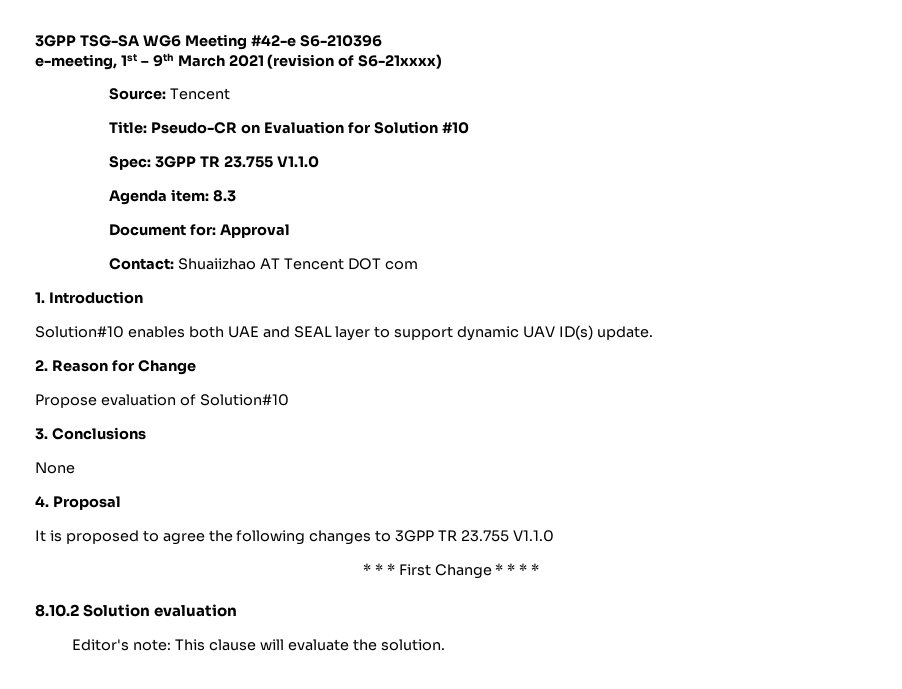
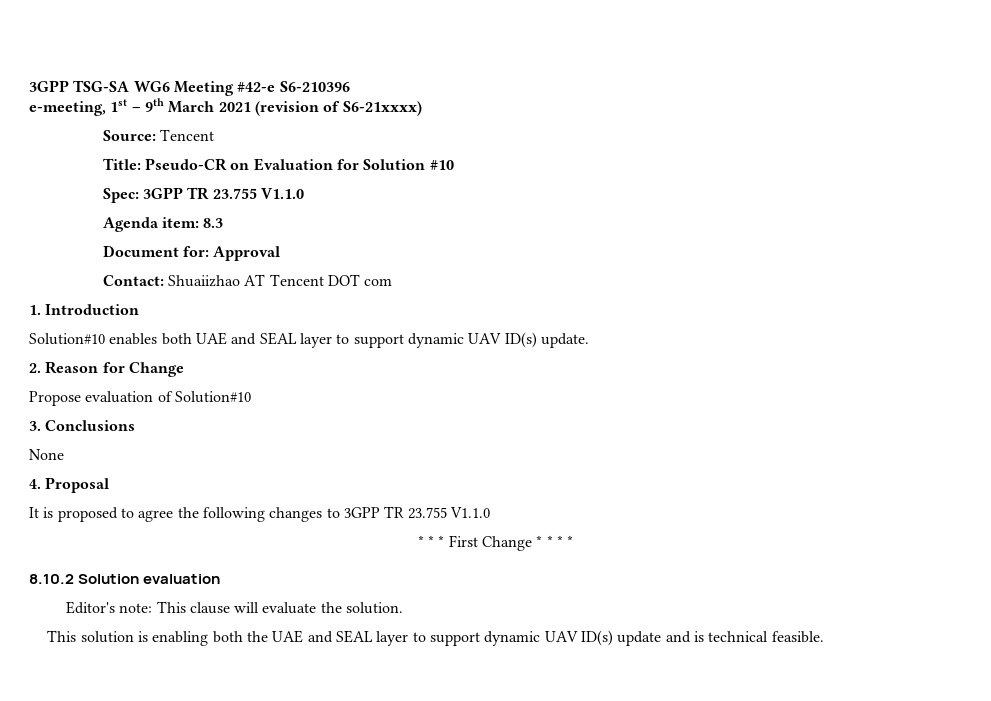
+ This solution is enabling both the UAE and SEAL layer to support dynamic UAV ID(s) update and is technical feasible.

